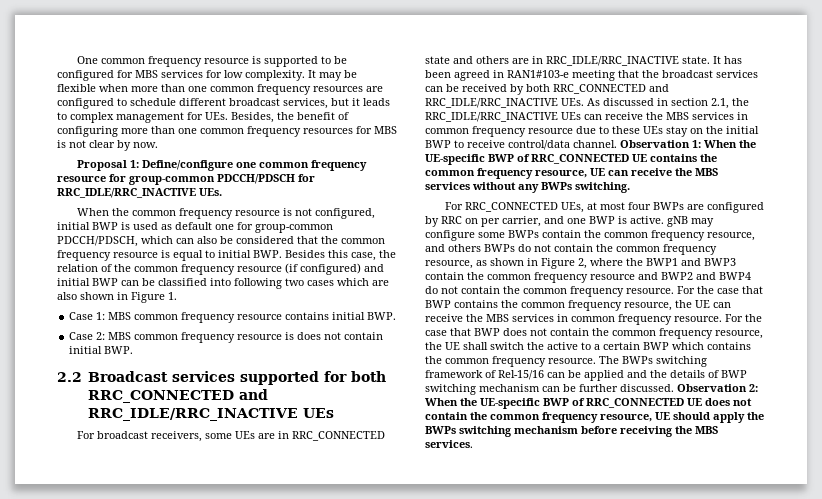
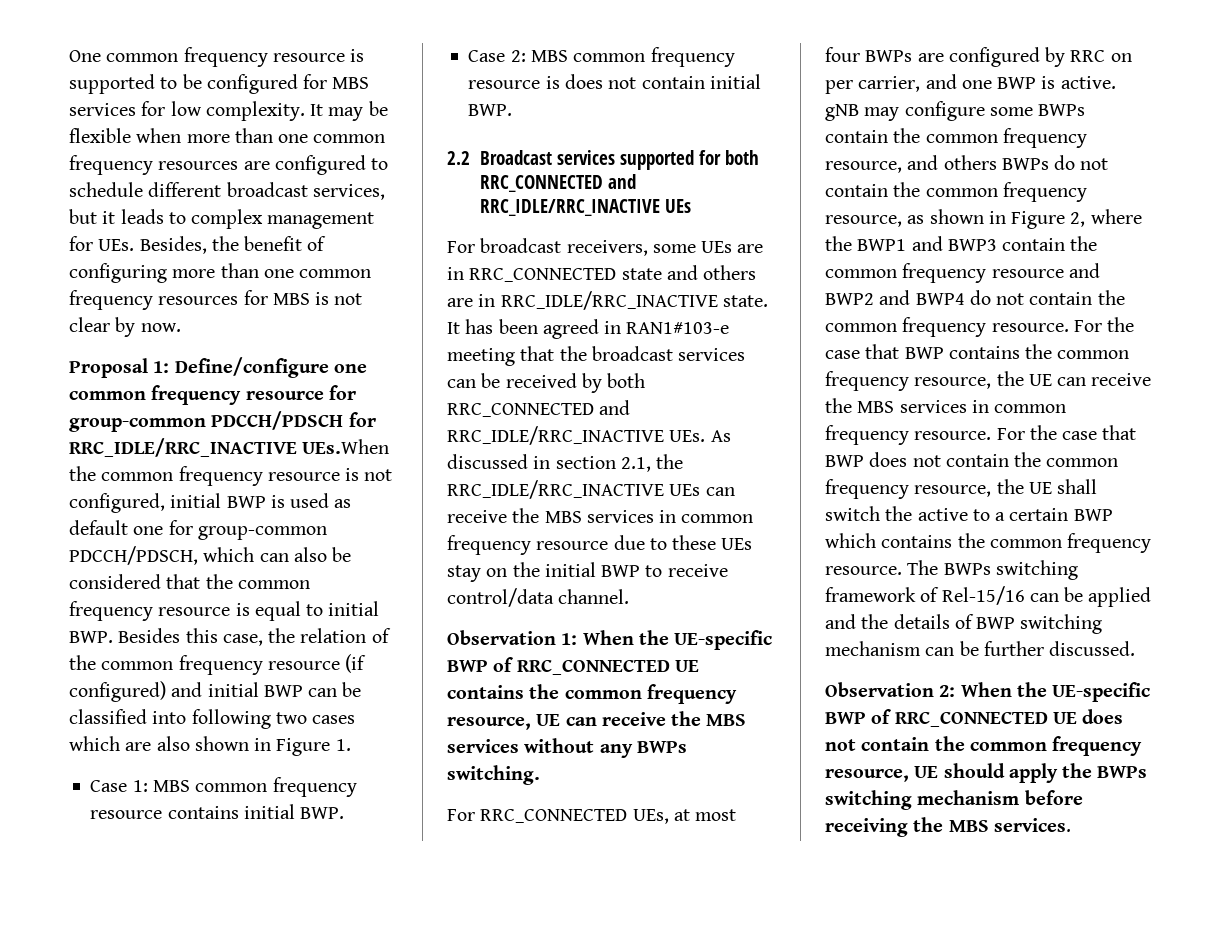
- Define/configure one common frequency resource for group-common PDCCH/PDSCH for RRC_IDLE/RRC_INACTIVE UEs.
- When the common frequency resource is not configured, initial BWP is used as default one for group-common PDCCH/PDSCH, which can also be considered that the common frequency resource is equal to initial BWP. Besides this case, the relation of the common frequency resource (if configured) and initial BWP can be classified into following two cases which are also shown in Figure 1.
+ Define/configure one common frequency resource for group-common PDCCH/PDSCH for RRC_IDLE/RRC_INACTIVE UEs.When the common frequency resource is not configured, initial BWP is used as default one for group-common PDCCH/PDSCH, which can also be considered that the common frequency resource is equal to initial BWP. Besides this case, the relation of the common frequency resource (if configured) and initial BWP can be classified into following two cases which are also shown in Figure 1.
- It has been agreed in RAN1#103-e meeting that the broadcast services can be received by both RRC_CONNECTED and RRC_IDLE/RRC_INACTIVE UEs. As discussed in section 2.1, the RRC_IDLE/RRC_INACTIVE UEs can receive the MBS services in common frequency resource due to these UEs stay on the initial BWP to receive control/data channel. Observation 1:
+ It has been agreed in RAN1#103-e meeting that the broadcast services can be received by both RRC_CONNECTED and RRC_IDLE/RRC_INACTIVE UEs. As discussed in section 2.1, the RRC_IDLE/RRC_INACTIVE UEs can receive the MBS services in common frequency resource due to these UEs stay on the initial BWP to receive control/data channel.
+ Observation 1:
- The BWPs switching framework of Rel-15/16 can be applied and the details of BWP switching mechanism can be further discussed. Observation 2: When the UE-specific BWP of RRC_CONNECTED UE does not contain the common frequency resource, UE should apply the BWPs switching mechanism before receiving the MBS services.
+ The BWPs switching framework of Rel-15/16 can be applied and the details of BWP switching mechanism can be further discussed.
+ Observation 2: When the UE-specific BWP of RRC_CONNECTED UE does not contain the common frequency resource, UE should apply the BWPs switching mechanism before receiving the MBS services.

